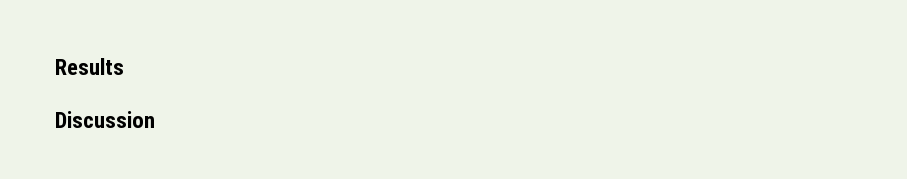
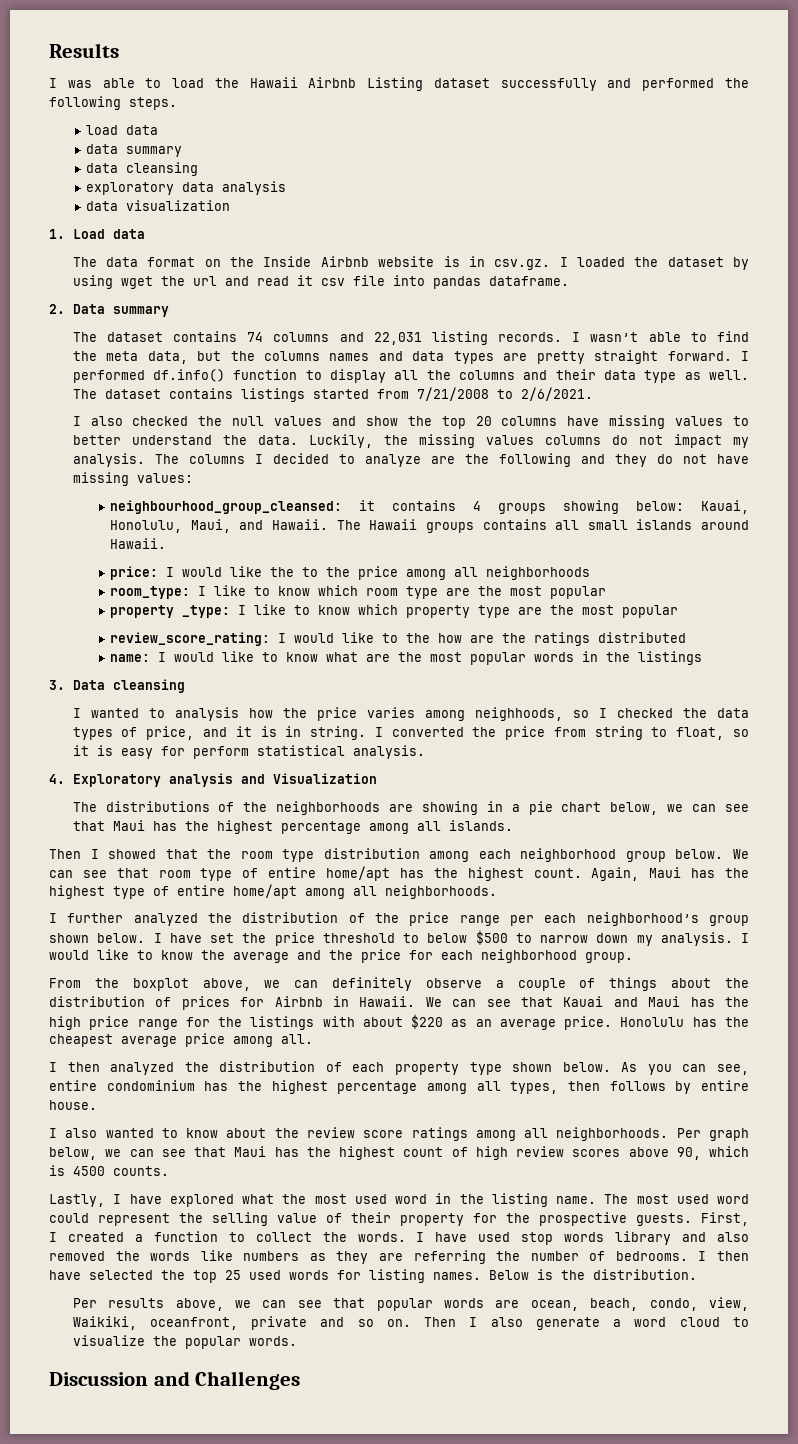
+ I was able to load the Hawaii Airbnb Listing dataset successfully and performed the following steps.
+ load data
+ data summary
+ data cleansing
+ exploratory data analysis
+ data visualization
+ 1. Load data
+ The data format on the Inside Airbnb website is in csv.gz. I loaded the dataset by using wget the url and read it csv file into pandas dataframe.
+ 2. Data summary
+ The dataset contains 74 columns and 22,031 listing records. I wasn’t able to find the meta data, but the columns names and data types are pretty straight forward. I performed df.info() function to display all the columns and their data type as well. The dataset contains listings started from 7/21/2008 to 2/6/2021.
+ I also checked the null values and show the top 20 columns have missing values to better understand the data. Luckily, the missing values columns do not impact my analysis. The columns I decided to analyze are the following and they do not have missing values:
+ neighbourhood_group_cleansed: it contains 4 groups showing below: Kauai, Honolulu, Maui, and Hawaii. The Hawaii groups contains all small islands around Hawaii.
+ price: I would like the to the price among all neighborhoods
+ room_type: I like to know which room type are the most popular
+ property _type: I like to know which property type are the most popular
+ review_score_rating: I would like to the how are the ratings distributed
+ name: I would like to know what are the most popular words in the listings
+ 3. Data cleansing
+ I wanted to analysis how the price varies among neighhoods, so I checked the data types of price, and it is in string. I converted the price from string to float, so it is easy for perform statistical analysis.
+ 4. Exploratory analysis and Visualization
+ The distributions of the neighborhoods are showing in a pie chart below, we can see that Maui has the highest percentage among all islands.
+ Then I showed that the room type distribution among each neighborhood group below. We can see that room type of entire home/apt has the highest count. Again, Maui has the highest type of entire home/apt among all neighborhoods.
+ I further analyzed the distribution of the price range per each neighborhood’s group shown below. I have set the price threshold to below $500 to narrow down my analysis. I would like to know the average and the price for each neighborhood group.
+ From the boxplot above, we can definitely observe a couple of things about the distribution of prices for Airbnb in Hawaii. We can see that Kauai and Maui has the high price range for the listings with about $220 as an average price. Honolulu has the cheapest average price among all.
+ I then analyzed the distribution of each property type shown below. As you can see, entire condominium has the highest percentage among all types, then follows by entire house.
+ I also wanted to know about the review score ratings among all neighborhoods. Per graph below, we can see that Maui has the highest count of high review scores above 90, which is 4500 counts.
+ Lastly, I have explored what the most used word in the listing name. The most used word could represent the selling value of their property for the prospective guests. First, I created a function to collect the words. I have used stop words library and also removed the words like numbers as they are referring the number of bedrooms. I then have selected the top 25 used words for listing names. Below is the distribution.
+ Per results above, we can see that popular words are ocean, beach, condo, view, Waikiki, oceanfront, private and so on. Then I also generate a word cloud to visualize the popular words.
- Discussion
+ Discussion and Challenges

